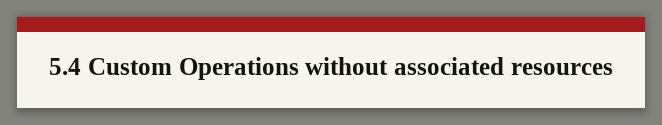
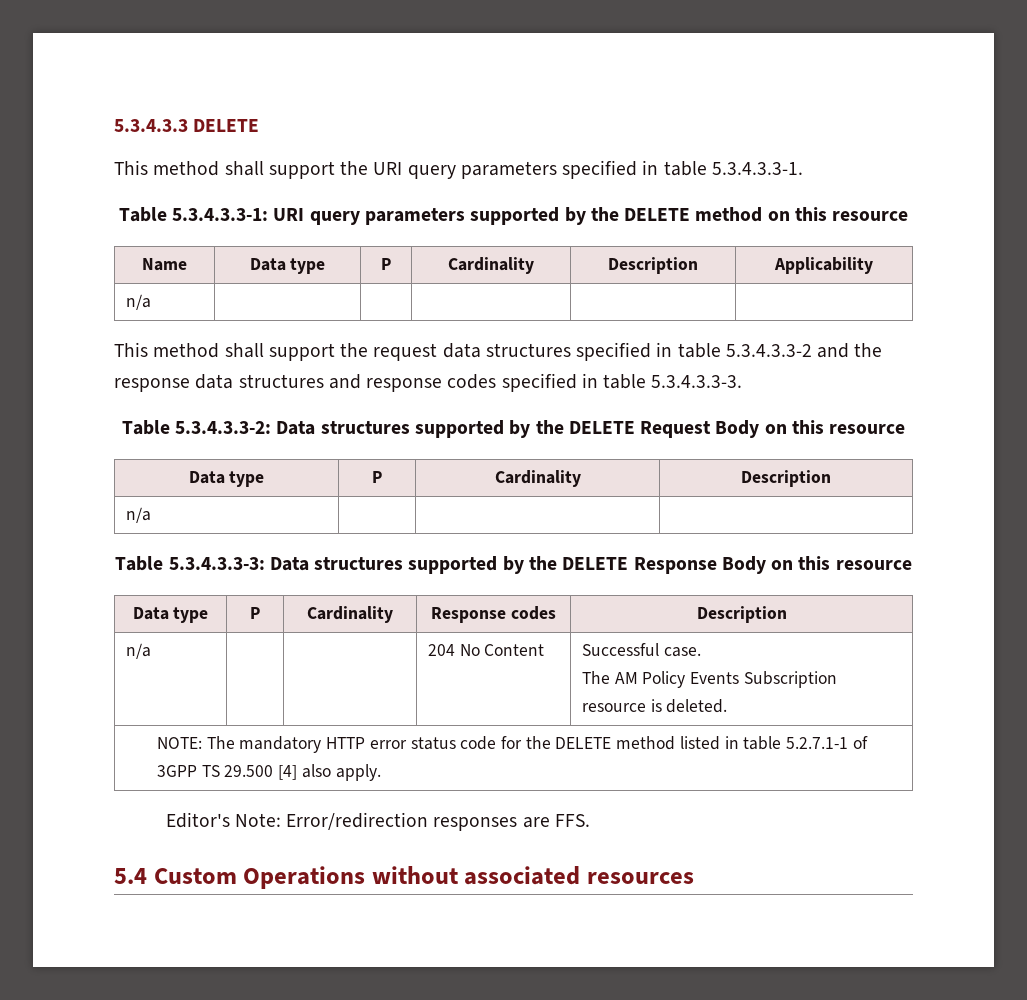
+ 5.3.4.3.3 DELETE
+ This method shall support the URI query parameters specified in table 5.3.4.3.3-1.
+ Table 5.3.4.3.3-1: URI query parameters supported by the DELETE method on this resource
+ Name | Data type | P | Cardinality | Description | Applicability
+ n/a | | | | |
+ This method shall support the request data structures specified in table 5.3.4.3.3-2 and the response data structures and response codes specified in table 5.3.4.3.3-3.
+ Table 5.3.4.3.3-2: Data structures supported by the DELETE Request Body on this resource
+ Data type | P | Cardinality | Description
+ n/a | | |
+ Table 5.3.4.3.3-3: Data structures supported by the DELETE Response Body on this resource
+ Data type | P | Cardinality | Response codes | Description
+ n/a | | | 204 No Content | Successful case.
+ The AM Policy Events Subscription resource is deleted.
+ NOTE: The mandatory HTTP error status code for the DELETE method listed in table 5.2.7.1-1 of 3GPP TS 29.500 [4] also apply.
+ Editor's Note: Error/redirection responses are FFS.

